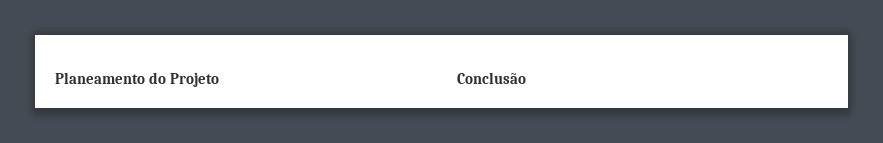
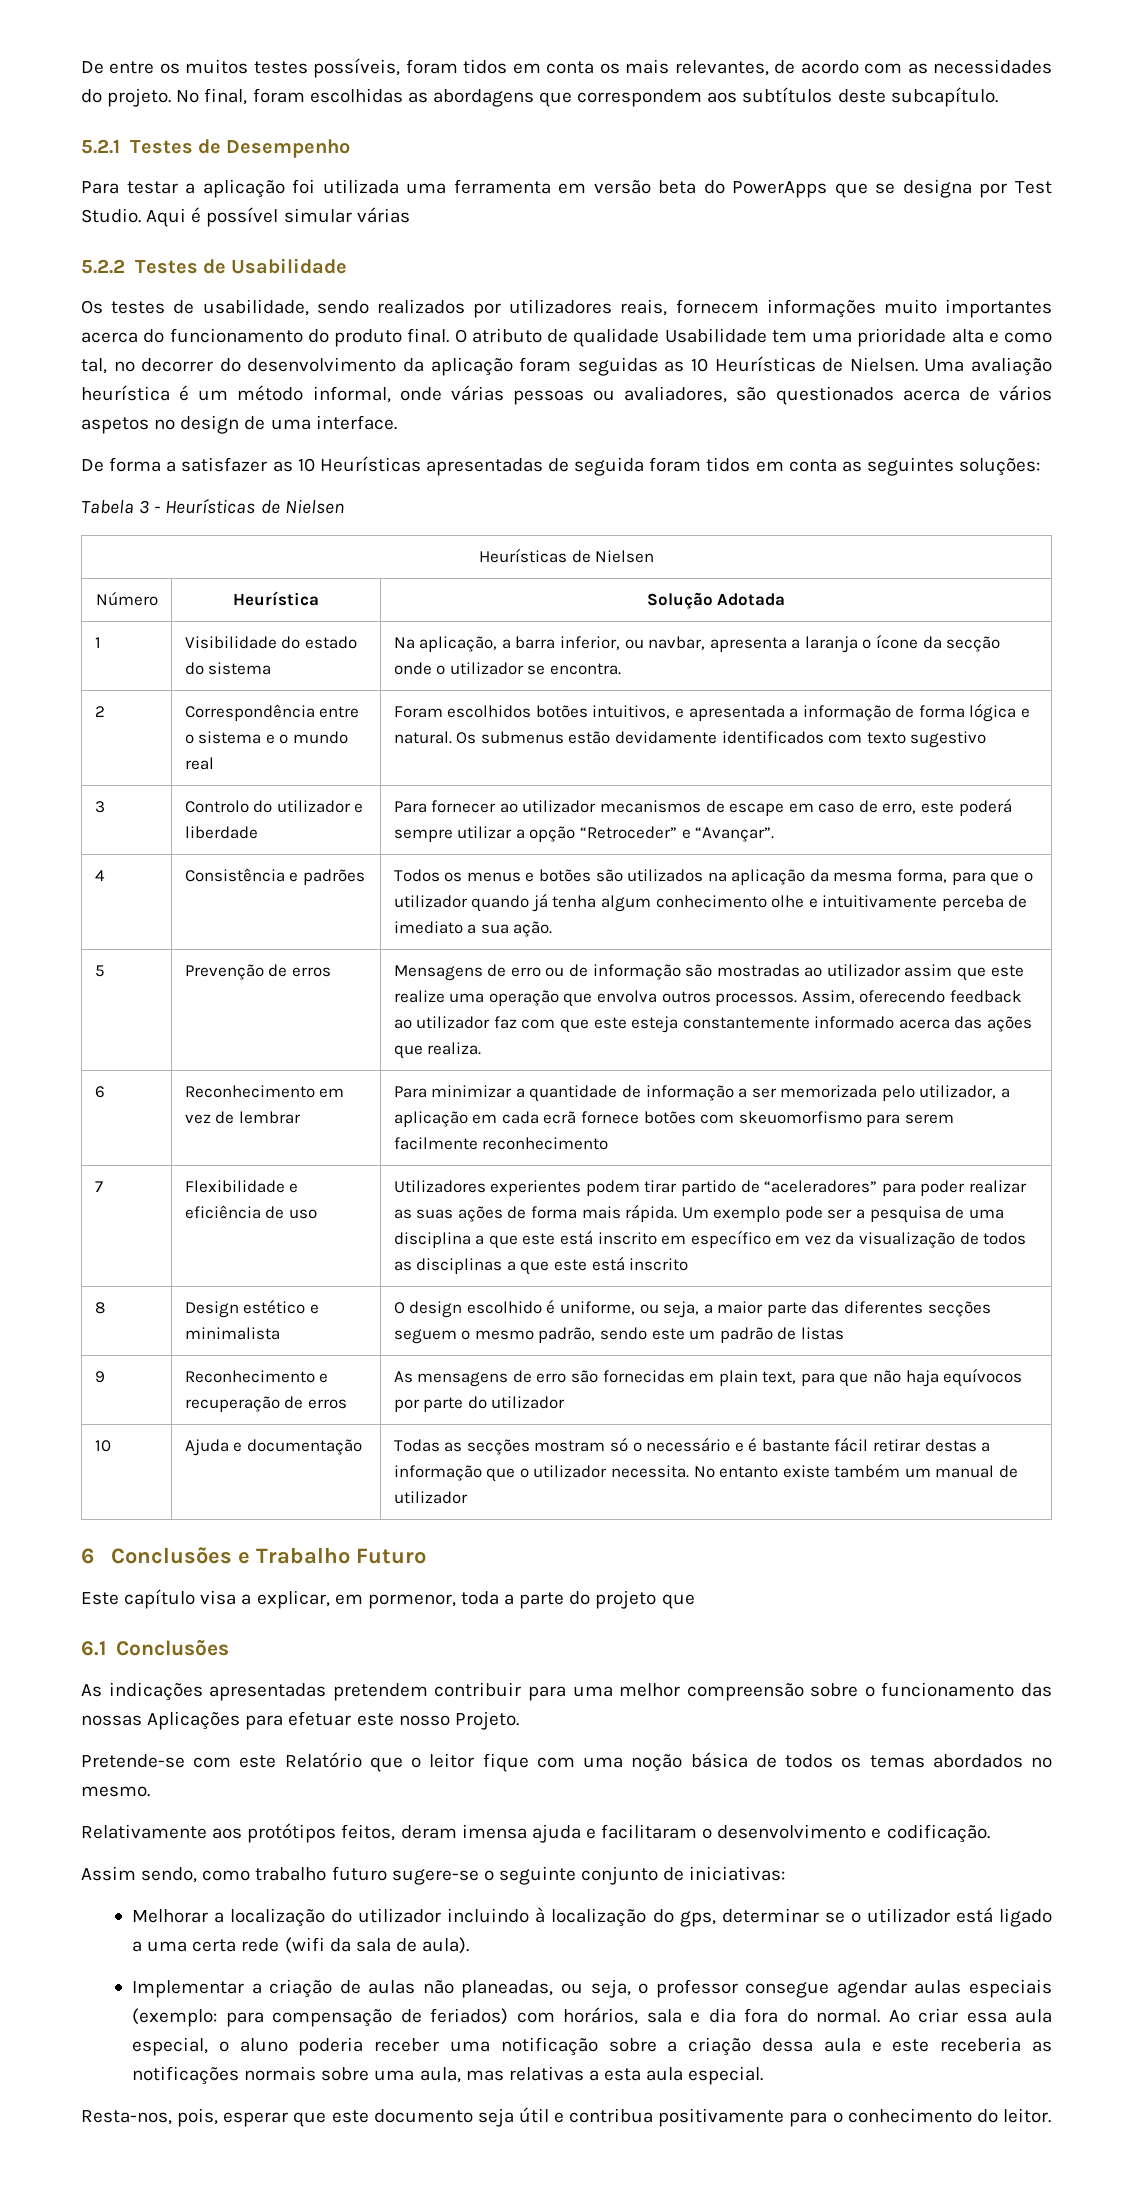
- Planeamento do Projeto
- Conclusão
+ De entre os muitos testes possíveis, foram tidos em conta os mais relevantes, de acordo com as necessidades do projeto. No final, foram escolhidas as abordagens que correspondem aos subtítulos deste subcapítulo.
+ 5.2.1 Testes de Desempenho
+ Para testar a aplicação foi utilizada uma ferramenta em versão beta do PowerApps que se designa por Test Studio. Aqui é possível simular várias
+ 5.2.2 Testes de Usabilidade
+ Os testes de usabilidade, sendo realizados por utilizadores reais, fornecem informações muito importantes acerca do funcionamento do produto final. O atributo de qualidade Usabilidade tem uma prioridade alta e como tal, no decorrer do desenvolvimento da aplicação foram seguidas as 10 Heurísticas de Nielsen. Uma avaliação heurística é um método informal, onde várias pessoas ou avaliadores, são questionados acerca de vários aspetos no design de uma interface.
+ De forma a satisfazer as 10 Heurísticas apresentadas de seguida foram tidos em conta as seguintes soluções:
+ Tabela 3 - Heurísticas de Nielsen
+ Heurísticas de Nielsen
+ Número | Heurística | Solução Adotada
+ 1 | Visibilidade do estado do sistema | Na aplicação, a barra inferior, ou navbar, apresenta a laranja o ícone da secção onde o utilizador se encontra.
+ 2 | Correspondência entre o sistema e o mundo real | Foram escolhidos botões intuitivos, e apresentada a informação de forma lógica e natural. Os submenus estão devidamente identificados com texto sugestivo
+ 3 | Controlo do utilizador e liberdade | Para fornecer ao utilizador mecanismos de escape em caso de erro, este poderá sempre utilizar a opção “Retroceder” e “Avançar”.
+ 4 | Consistência e padrões | Todos os menus e botões são utilizados na aplicação da mesma forma, para que o utilizador quando já tenha algum conhecimento olhe e intuitivamente perceba de imediato a sua ação.
+ 5 | Prevenção de erros | Mensagens de erro ou de informação são mostradas ao utilizador assim que este realize uma operação que envolva outros processos. Assim, oferecendo feedback ao utilizador faz com que este esteja constantemente informado acerca das ações que realiza.
+ 6 | Reconhecimento em vez de lembrar | Para minimizar a quantidade de informação a ser memorizada pelo utilizador, a aplicação em cada ecrã fornece botões com skeuomorfismo para serem facilmente reconhecimento
+ 7 | Flexibilidade e eficiência de uso | Utilizadores experientes podem tirar partido de “aceleradores” para poder realizar as suas ações de forma mais rápida. Um exemplo pode ser a pesquisa de uma disciplina a que este está inscrito em específico em vez da visualização de todos as disciplinas a que este está inscrito
+ 8 | Design estético e minimalista | O design escolhido é uniforme, ou seja, a maior parte das diferentes secções seguem o mesmo padrão, sendo este um padrão de listas
+ 9 | Reconhecimento e recuperação de erros | As mensagens de erro são fornecidas em plain text, para que não haja equívocos por parte do utilizador
+ 10 | Ajuda e documentação | Todas as secções mostram só o necessário e é bastante fácil retirar destas a informação que o utilizador necessita. No entanto existe também um manual de utilizador
+ 6 Conclusões e Trabalho Futuro
+ Este capítulo visa a explicar, em pormenor, toda a parte do projeto que
+ 6.1 Conclusões
+ As indicações apresentadas pretendem contribuir para uma melhor compreensão sobre o funcionamento das nossas Aplicações para efetuar este nosso Projeto.
+ Pretende-se com este Relatório que o leitor fique com uma noção básica de todos os temas abordados no mesmo.
+ Relativamente aos protótipos feitos, deram imensa ajuda e facilitaram o desenvolvimento e codificação.
+ Assim sendo, como trabalho futuro sugere-se o seguinte conjunto de iniciativas:
+ Melhorar a localização do utilizador incluindo à localização do gps, determinar se o utilizador está ligado a uma certa rede (wifi da sala de aula).
+ Implementar a criação de aulas não planeadas, ou seja, o professor consegue agendar aulas especiais (exemplo: para compensação de feriados) com horários, sala e dia fora do normal. Ao criar essa aula especial, o aluno poderia receber uma notificação sobre a criação dessa aula e este receberia as notificações normais sobre uma aula, mas relativas a esta aula especial.
+ Resta-nos, pois, esperar que este documento seja útil e contribua positivamente para o conhecimento do leitor.

